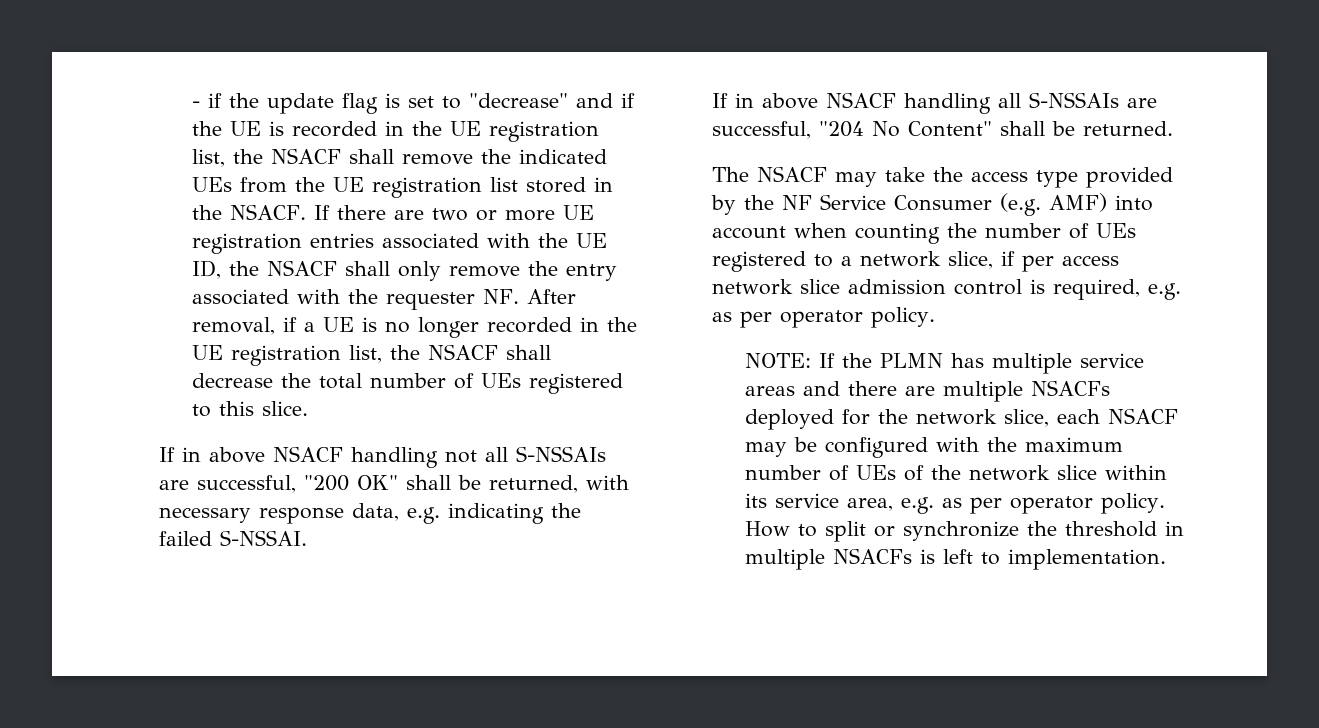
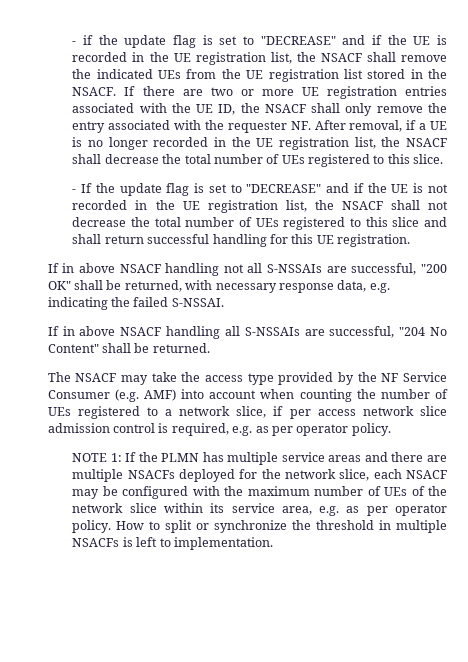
- - if the update flag is set to "decrease" and if the UE is recorded in the UE registration list, the NSACF shall remove the indicated UEs from the UE registration list stored in the NSACF.
+ - if the update flag is set to "DECREASE" and if the UE is recorded in the UE registration list, the NSACF shall remove the indicated UEs from the UE registration list stored in the NSACF.
+ - If the update flag is set to "DECREASE" and if the UE is not recorded in the UE registration list, the NSACF shall not decrease the total number of UEs registered to this slice and shall return successful handling for this UE registration.
- NOTE: If the PLMN has multiple service areas and there are multiple NSACFs deployed for the network slice, each NSACF may be configured with the maximum number of UEs of the network slice within its service area, e.g. as per operator policy.
+ NOTE 1: If the PLMN has multiple service areas and there are multiple NSACFs deployed for the network slice, each NSACF may be configured with the maximum number of UEs of the network slice within its service area, e.g. as per operator policy.

